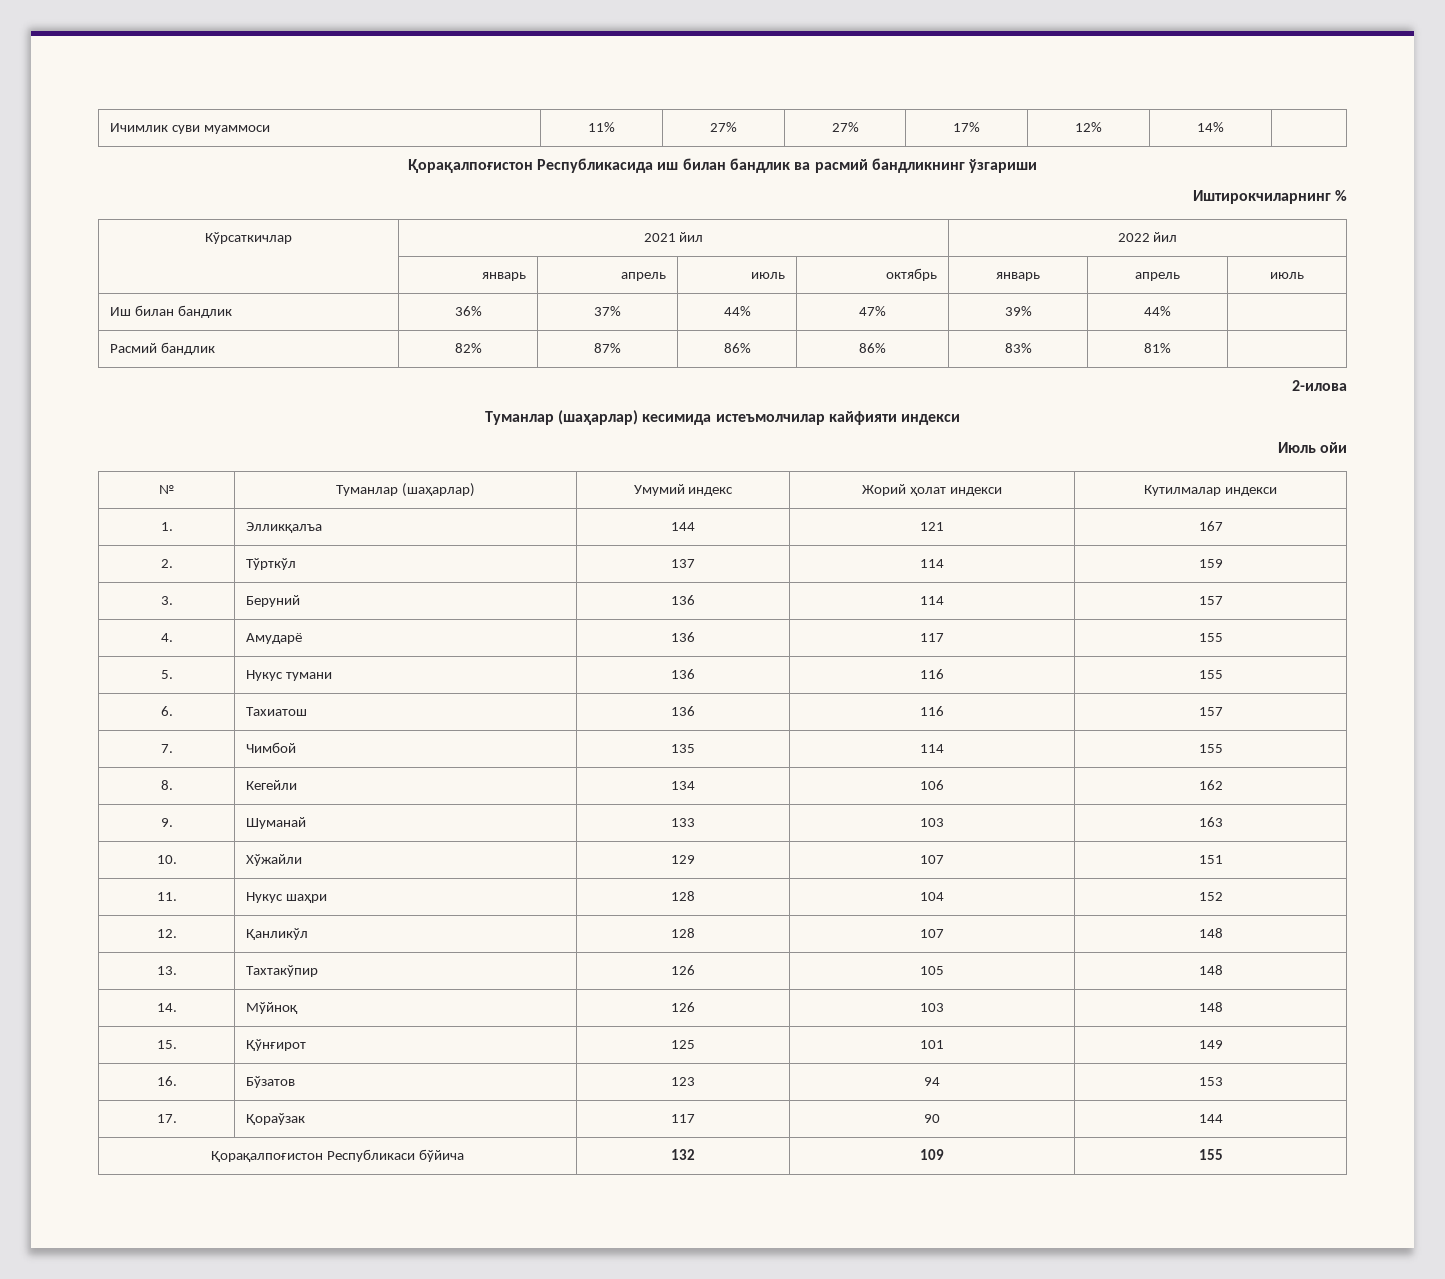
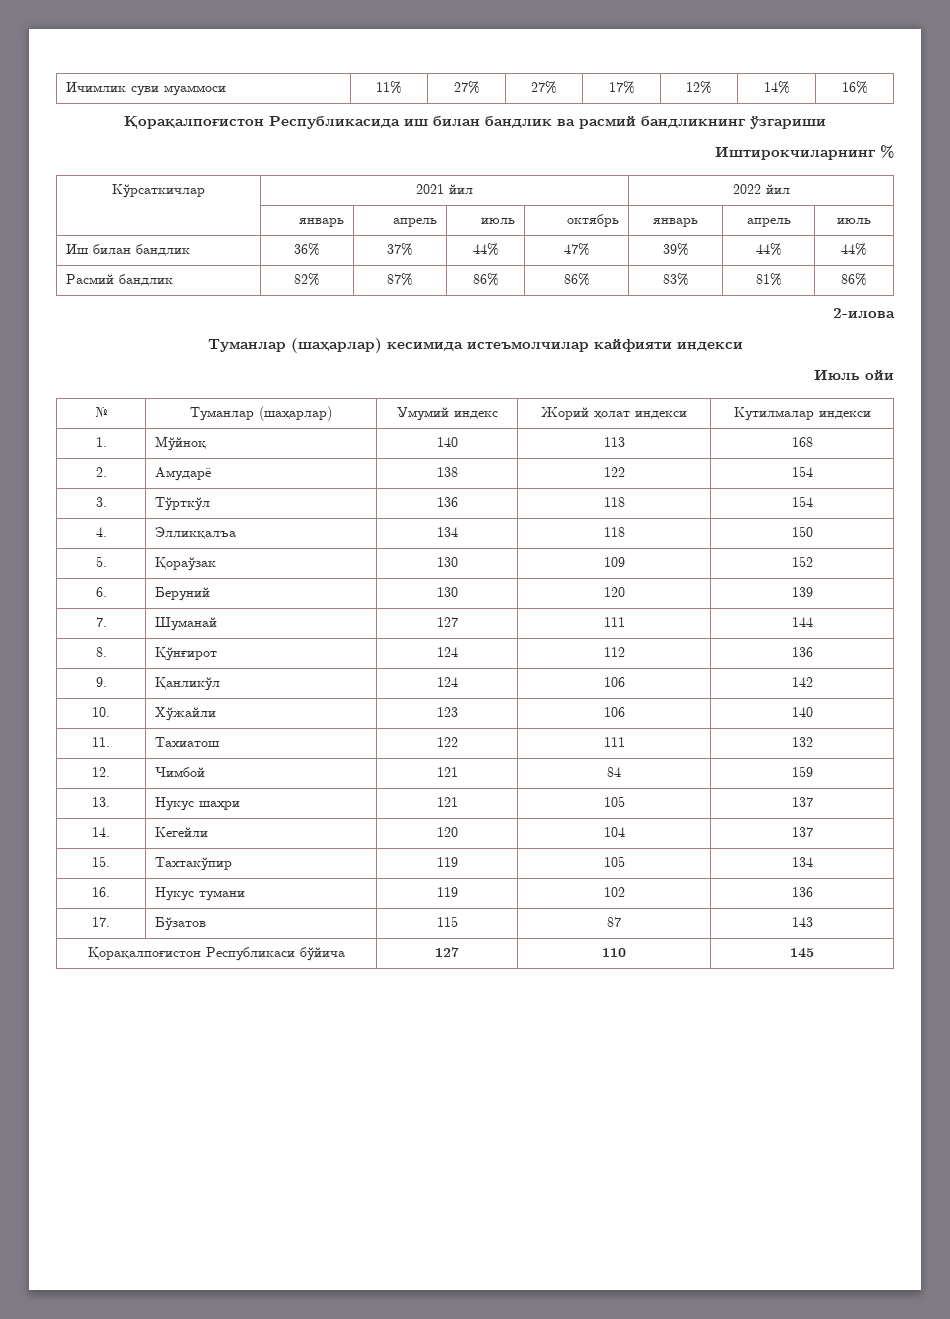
- Ичимлик суви муаммоси | 11% | 27% | 27% | 17% | 12% | 14% |
+ Ичимлик суви муаммоси | 11% | 27% | 27% | 17% | 12% | 14% | 16%
- Иш билан бандлик | 36% | 37% | 44% | 47% | 39% | 44% |
+ Иш билан бандлик | 36% | 37% | 44% | 47% | 39% | 44% | 44%
- Расмий бандлик | 82% | 87% | 86% | 86% | 83% | 81% |
+ Расмий бандлик | 82% | 87% | 86% | 86% | 83% | 81% | 86%
- 1. | Элликқалъа | 144 | 121 | 167
- 2. | Тўрткўл | 137 | 114 | 159
+ 1. | Мўйноқ | 140 | 113 | 168
+ 2. | Амударё | 138 | 122 | 154
- 3. | Беруний | 136 | 114 | 157
+ 3. | Тўрткўл | 136 | 118 | 154
- 4. | Амударё | 136 | 117 | 155
- 5. | Нукус тумани | 136 | 116 | 155
- 6. | Тахиатош | 136 | 116 | 157
- 7. | Чимбой | 135 | 114 | 155
- 8. | Кегейли | 134 | 106 | 162
- 9. | Шуманай | 133 | 103 | 163
- 10. | Хўжайли | 129 | 107 | 151
- 11. | Нукус шаҳри | 128 | 104 | 152
- 12. | Қанликўл | 128 | 107 | 148
- 13. | Тахтакўпир | 126 | 105 | 148
- 14. | Мўйноқ | 126 | 103 | 148
- 15. | Қўнғирот | 125 | 101 | 149
- 16. | Бўзатов | 123 | 94 | 153
- 17. | Қораўзак | 117 | 90 | 144
+ 4. | Элликқалъа | 134 | 118 | 150
+ 5. | Қораўзак | 130 | 109 | 152
+ 6. | Беруний | 130 | 120 | 139
+ 7. | Шуманай | 127 | 111 | 144
+ 8. | Қўнғирот | 124 | 112 | 136
+ 9. | Қанликўл | 124 | 106 | 142
+ 10. | Хўжайли | 123 | 106 | 140
+ 11. | Тахиатош | 122 | 111 | 132
+ 12. | Чимбой | 121 | 84 | 159
+ 13. | Нукус шаҳри | 121 | 105 | 137
+ 14. | Кегейли | 120 | 104 | 137
+ 15. | Тахтакўпир | 119 | 105 | 134
+ 16. | Нукус тумани | 119 | 102 | 136
+ 17. | Бўзатов | 115 | 87 | 143
- Қорақалпоғистон Республикаси бўйича | 132 | 109 | 155
+ Қорақалпоғистон Республикаси бўйича | 127 | 110 | 145

